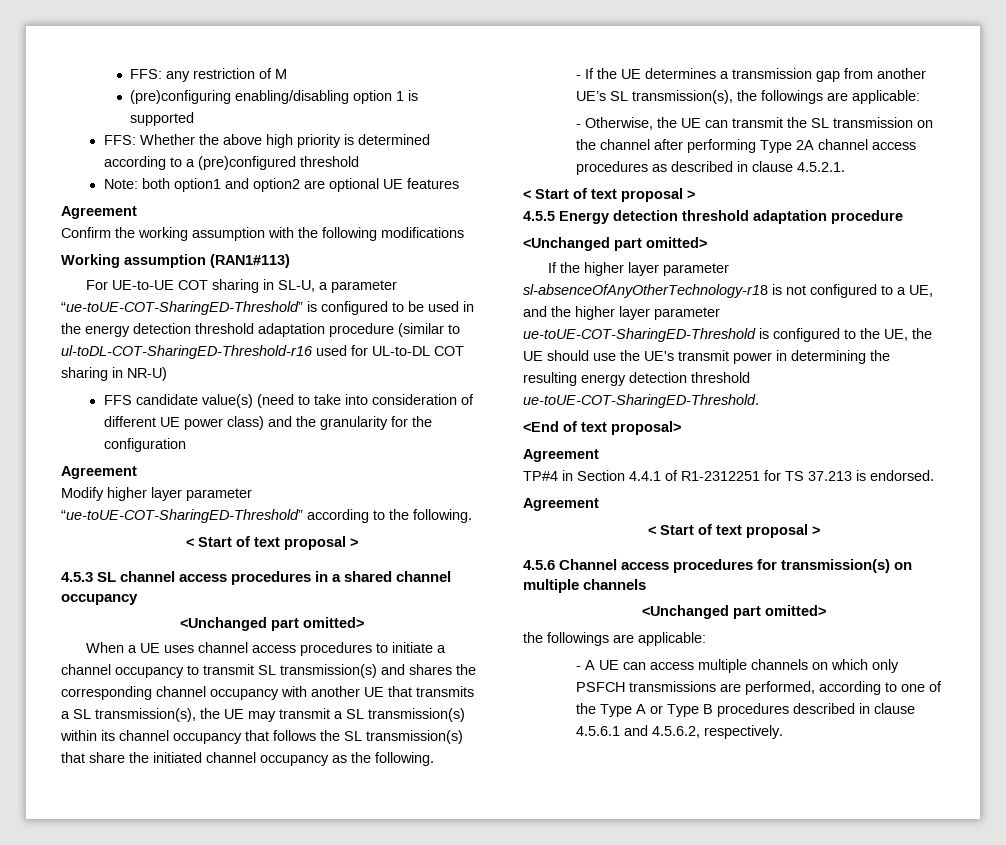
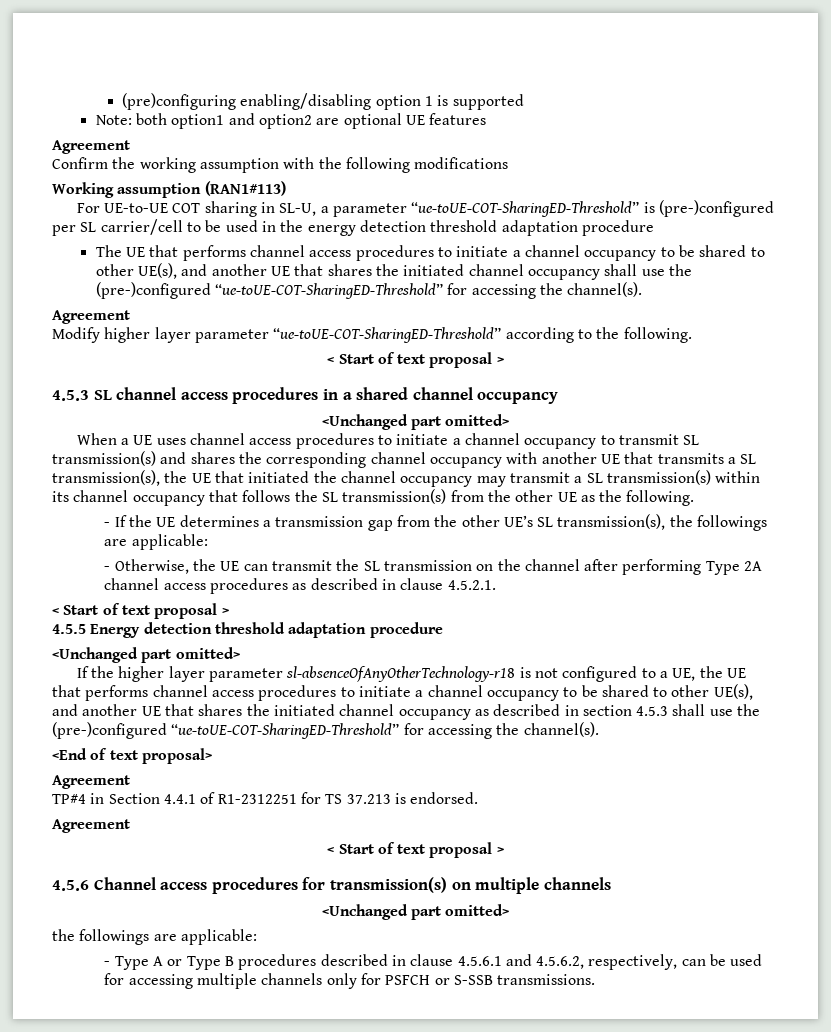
- FFS: any restriction of M
- FFS: Whether the above high priority is determined according to a (pre)configured threshold
- For UE-to-UE COT sharing in SL-U, a parameter “ue-toUE-COT-SharingED-Threshold” is configured to be used in the energy detection threshold adaptation procedure (similar to ul-toDL-COT-SharingED-Threshold-r16 used for UL-to-DL COT sharing in NR-U)
- FFS candidate value(s) (need to take into consideration of different UE power class) and the granularity for the configuration
+ For UE-to-UE COT sharing in SL-U, a parameter “ue-toUE-COT-SharingED-Threshold” is (pre-)configured per SL carrier/cell to be used in the energy detection threshold adaptation procedure
+ The UE that performs channel access procedures to initiate a channel occupancy to be shared to other UE(s), and another UE that shares the initiated channel occupancy shall use the (pre-)configured “ue-toUE-COT-SharingED-Threshold” for accessing the channel(s).
- When a UE uses channel access procedures to initiate a channel occupancy to transmit SL transmission(s) and shares the corresponding channel occupancy with another UE that transmits a SL transmission(s), the UE may transmit a SL transmission(s) within its channel occupancy that follows the SL transmission(s) that share the initiated channel occupancy as the following.
+ When a UE uses channel access procedures to initiate a channel occupancy to transmit SL transmission(s) and shares the corresponding channel occupancy with another UE that transmits a SL transmission(s), the UE that initiated the channel occupancy may transmit a SL transmission(s) within its channel occupancy that follows the SL transmission(s) from the other UE as the following.
- - If the UE determines a transmission gap from another UE’s SL transmission(s), the followings are applicable:
+ - If the UE determines a transmission gap from the other UE’s SL transmission(s), the followings are applicable:
- If the higher layer parameter sl-absenceOfAnyOtherTechnology-r18 is not configured to a UE, and the higher layer parameter ue-toUE-COT-SharingED-Threshold is configured to the UE, the UE should use the UE's transmit power in determining the resulting energy detection threshold ue-toUE-COT-SharingED-Threshold.
+ If the higher layer parameter sl-absenceOfAnyOtherTechnology-r18 is not configured to a UE, the UE that performs channel access procedures to initiate a channel occupancy to be shared to other UE(s), and another UE that shares the initiated channel occupancy as described in section 4.5.3 shall use the (pre-)configured “ue-toUE-COT-SharingED-Threshold” for accessing the channel(s).
- - A UE can access multiple channels on which only PSFCH transmissions are performed, according to one of the Type A or Type B procedures described in clause 4.5.6.1 and 4.5.6.2, respectively.
+ - Type A or Type B procedures described in clause 4.5.6.1 and 4.5.6.2, respectively, can be used for accessing multiple channels only for PSFCH or S-SSB transmissions.

